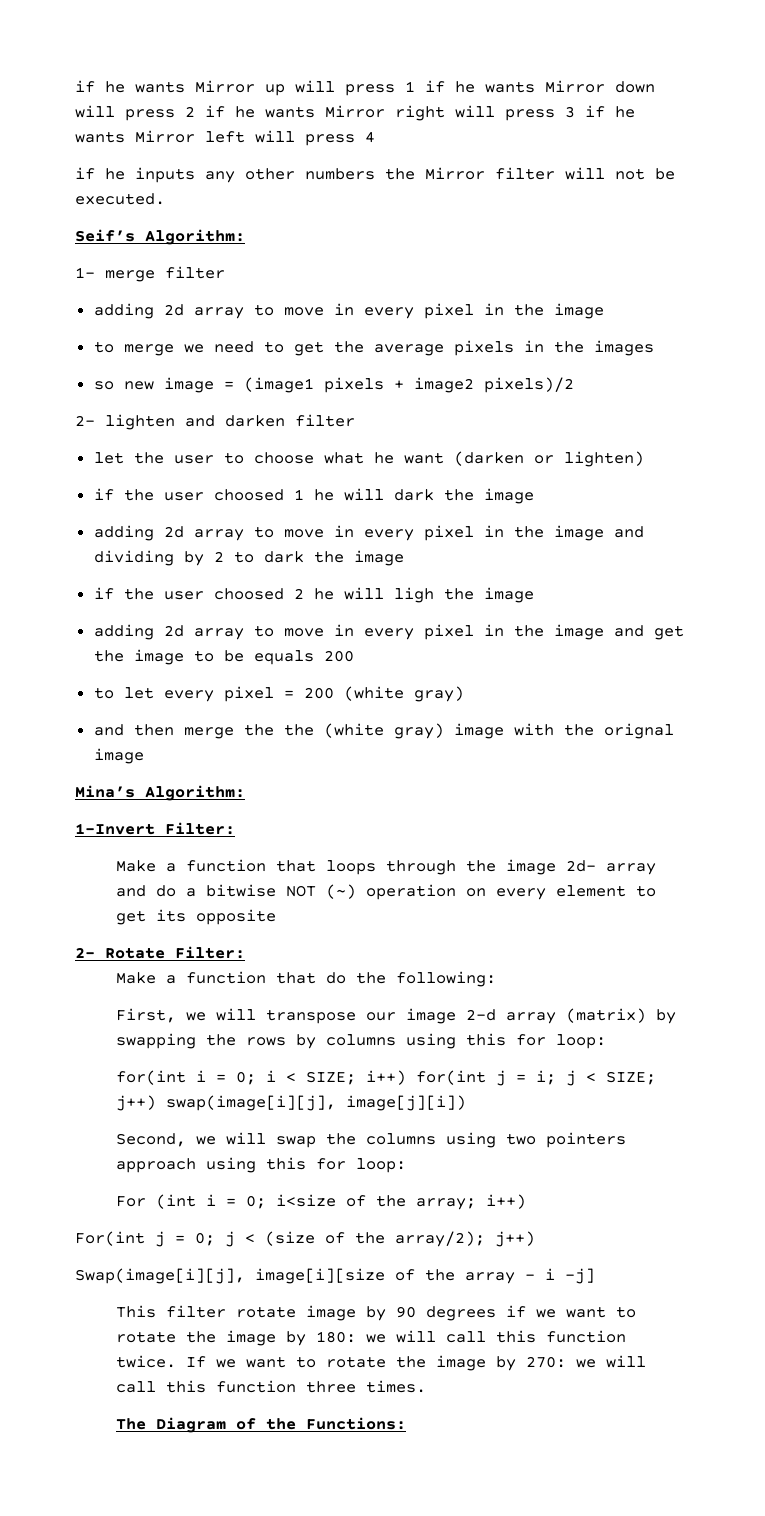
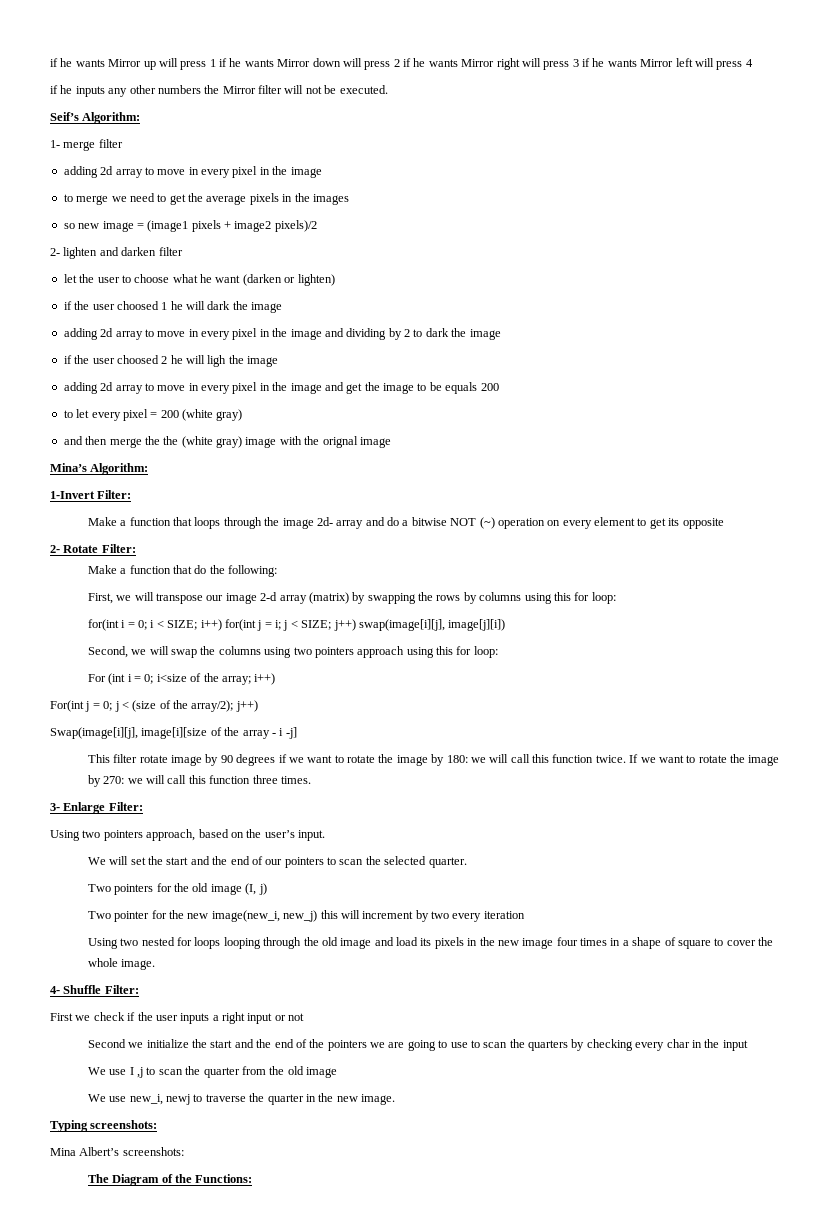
+ 3- Enlarge Filter:
+ Using two pointers approach, based on the user’s input.
+ We will set the start and the end of our pointers to scan the selected quarter.
+ Two pointers for the old image (I, j)
+ Two pointer for the new image(new_i, new_j) this will increment by two every iteration
+ Using two nested for loops looping through the old image and load its pixels in the new image four times in a shape of square to cover the whole image.
+ 4- Shuffle Filter:
+ First we check if the user inputs a right input or not
+ Second we initialize the start and the end of the pointers we are going to use to scan the quarters by checking every char in the input
+ We use I ,j to scan the quarter from the old image
+ We use new_i, newj to traverse the quarter in the new image.
+ Typing screenshots:
+ Mina Albert’s screenshots:

